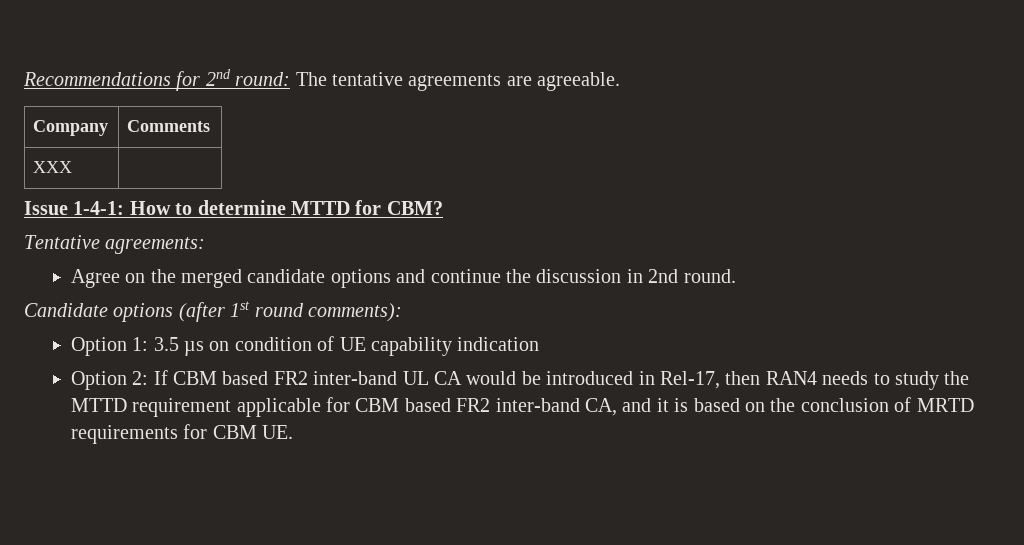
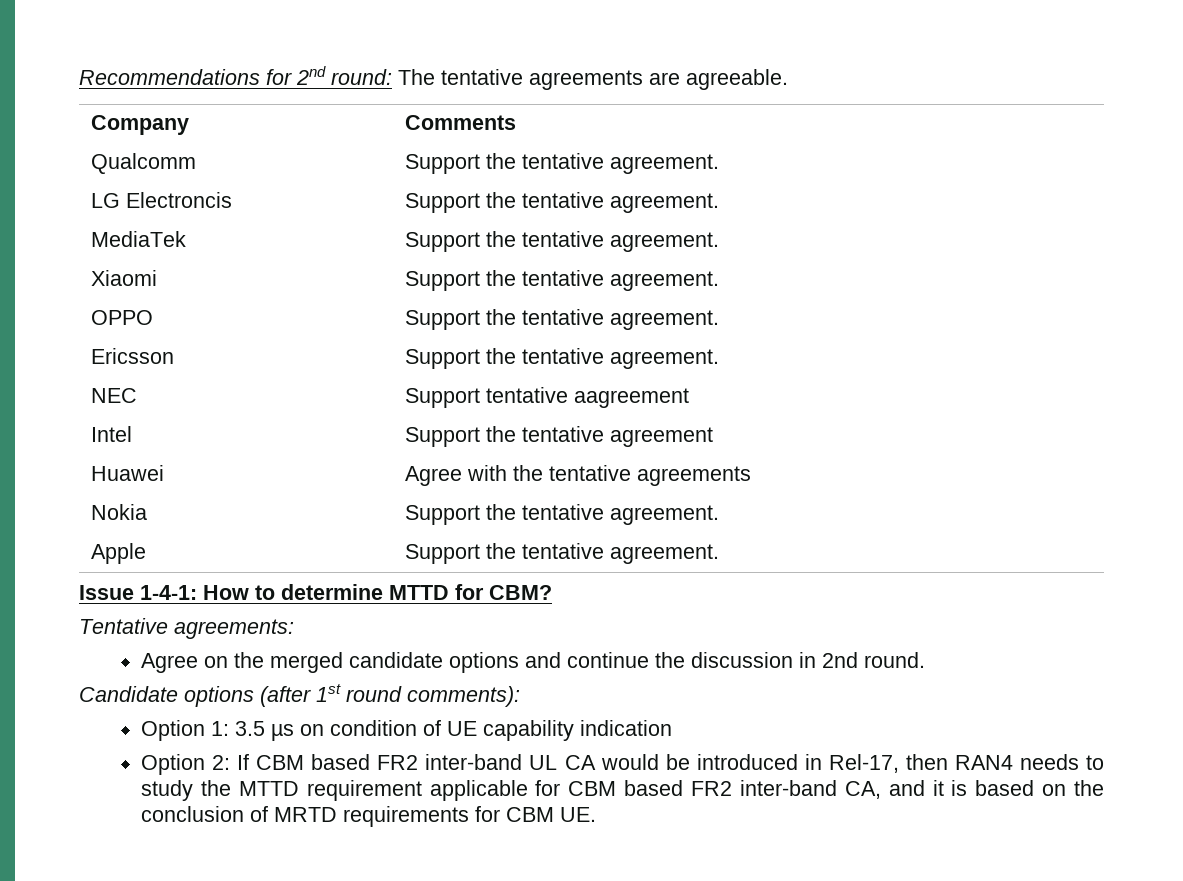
- XXX |
+ Qualcomm | Support the tentative agreement.
+ LG Electroncis | Support the tentative agreement.
+ MediaTek | Support the tentative agreement.
+ Xiaomi | Support the tentative agreement.
+ OPPO | Support the tentative agreement.
+ Ericsson | Support the tentative agreement.
+ NEC | Support tentative aagreement
+ Intel | Support the tentative agreement
+ Huawei | Agree with the tentative agreements
+ Nokia | Support the tentative agreement.
+ Apple | Support the tentative agreement.

